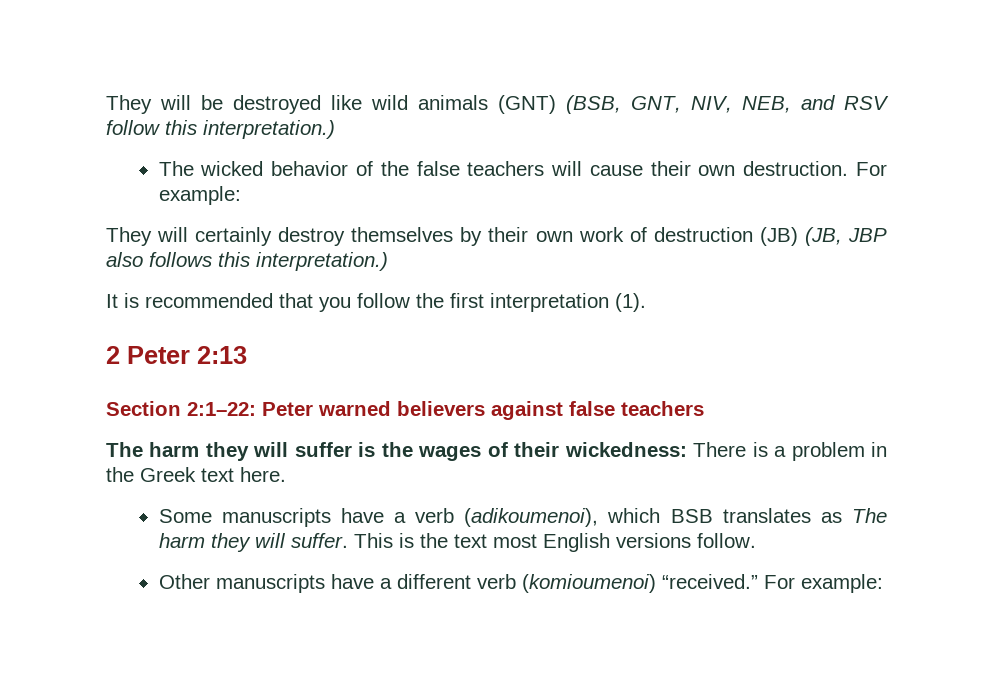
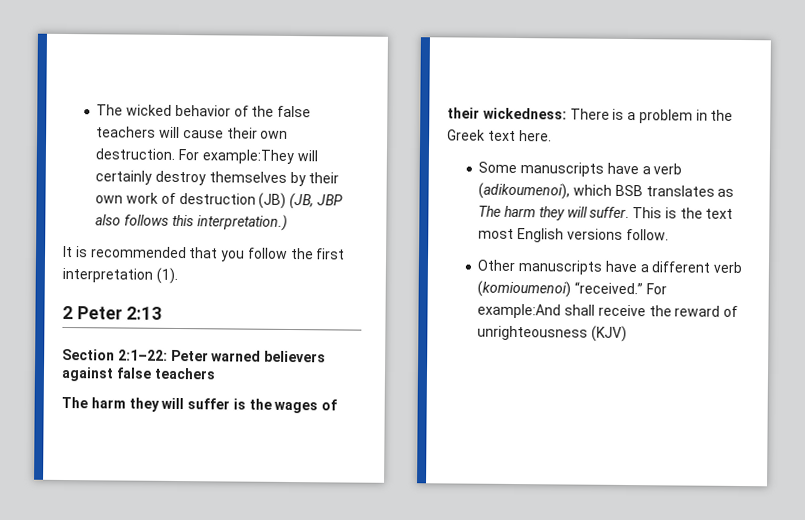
- They will be destroyed like wild animals (GNT) (BSB, GNT, NIV, NEB, and RSV follow this interpretation.)
- The wicked behavior of the false teachers will cause their own destruction. For example:
- They will certainly destroy themselves by their own work of destruction (JB) (JB, JBP also follows this interpretation.)
+ The wicked behavior of the false teachers will cause their own destruction. For example:They will certainly destroy themselves by their own work of destruction (JB) (JB, JBP also follows this interpretation.)
- Other manuscripts have a different verb (komioumenoi) “received.” For example:
+ Other manuscripts have a different verb (komioumenoi) “received.” For example:And shall receive the reward of unrighteousness (KJV)

